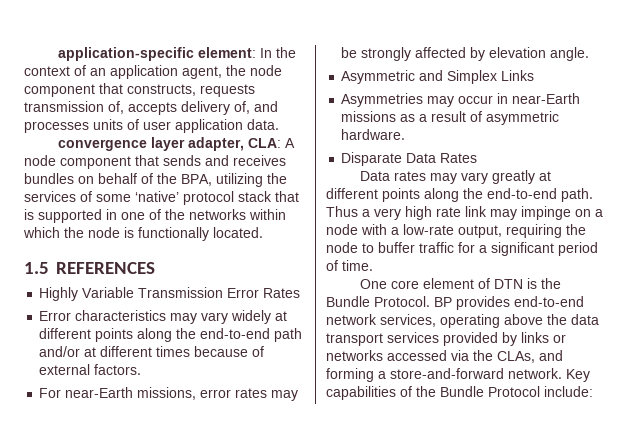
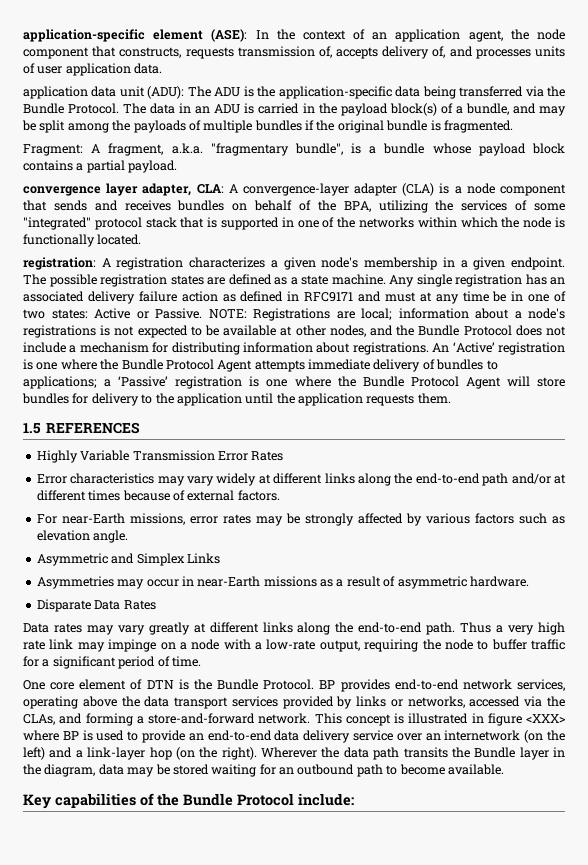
- application-specific element: In the context of an application agent, the node component that constructs, requests transmission of, accepts delivery of, and processes units of user application data.
+ application-specific element (ASE): In the context of an application agent, the node component that constructs, requests transmission of, accepts delivery of, and processes units of user application data.
+ application data unit (ADU): The ADU is the application-specific data being transferred via the Bundle Protocol. The data in an ADU is carried in the payload block(s) of a bundle, and may be split among the payloads of multiple bundles if the original bundle is fragmented.
+ Fragment: A fragment, a.k.a. "fragmentary bundle", is a bundle whose payload block contains a partial payload.
- convergence layer adapter, CLA: A node component that sends and receives bundles on behalf of the BPA, utilizing the services of some ‘native’ protocol stack that is supported in one of the networks within which the node is functionally located.
+ convergence layer adapter, CLA: A convergence-layer adapter (CLA) is a node component that sends and receives bundles on behalf of the BPA, utilizing the services of some "integrated" protocol stack that is supported in one of the networks within which the node is functionally located.
+ registration: A registration characterizes a given node's membership in a given endpoint. The possible registration states are defined as a state machine. Any single registration has an associated delivery failure action as defined in RFC9171 and must at any time be in one of two states: Active or Passive. NOTE: Registrations are local; information about a node's registrations is not expected to be available at other nodes, and the Bundle Protocol does not include a mechanism for distributing information about registrations. An ‘Active’ registration is one where the Bundle Protocol Agent attempts immediate delivery of bundles to applications; a ‘Passive’ registration is one where the Bundle Protocol Agent will store bundles for delivery to the application until the application requests them.
- Error characteristics may vary widely at different points along the end-to-end path and/or at different times because of external factors.
+ Error characteristics may vary widely at different links along the end-to-end path and/or at different times because of external factors.
- For near-Earth missions, error rates may be strongly affected by elevation angle.
+ For near-Earth missions, error rates may be strongly affected by various factors such as elevation angle.
- Data rates may vary greatly at different points along the end-to-end path.
+ Data rates may vary greatly at different links along the end-to-end path.
- BP provides end-to-end network services, operating above the data transport services provided by links or networks accessed via the CLAs, and forming a store-and-forward network. Key capabilities of the Bundle Protocol include:
+ BP provides end-to-end network services, operating above the data transport services provided by links or networks, accessed via the CLAs, and forming a store-and-forward network. This concept is illustrated in figure <XXX> where BP is used to provide an end-to-end data delivery service over an internetwork (on the left) and a link-layer hop (on the right). Wherever the data path transits the Bundle layer in the diagram, data may be stored waiting for an outbound path to become available.
+ Key capabilities of the Bundle Protocol include:

